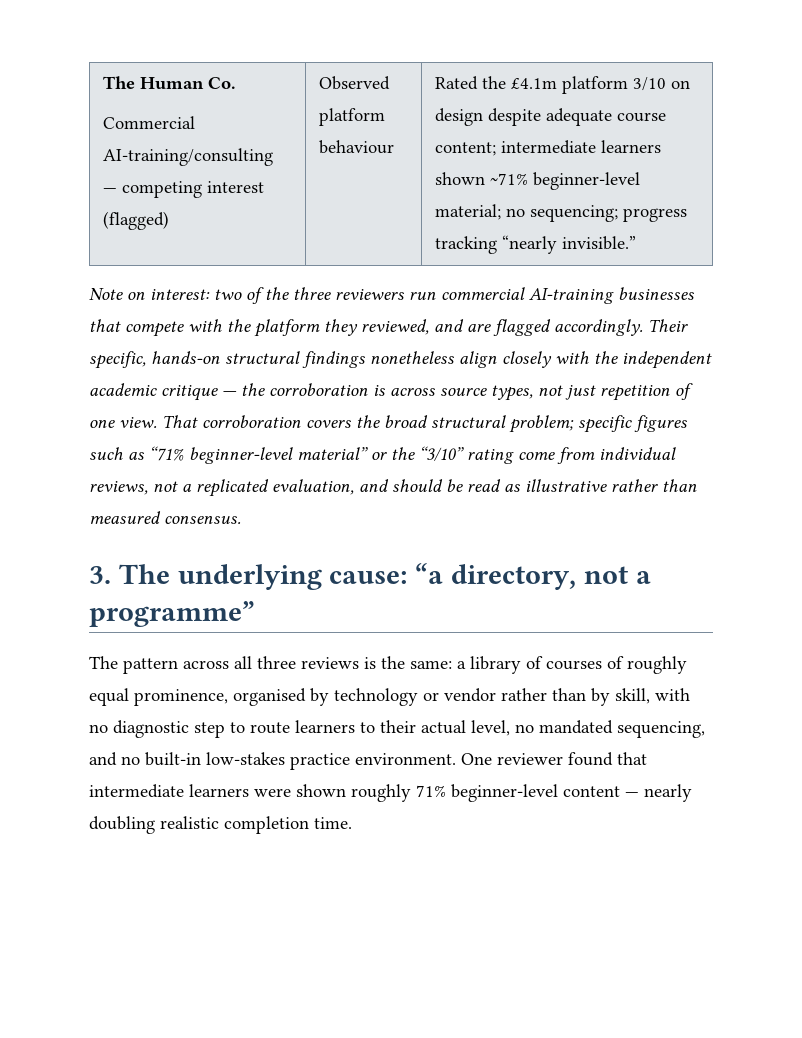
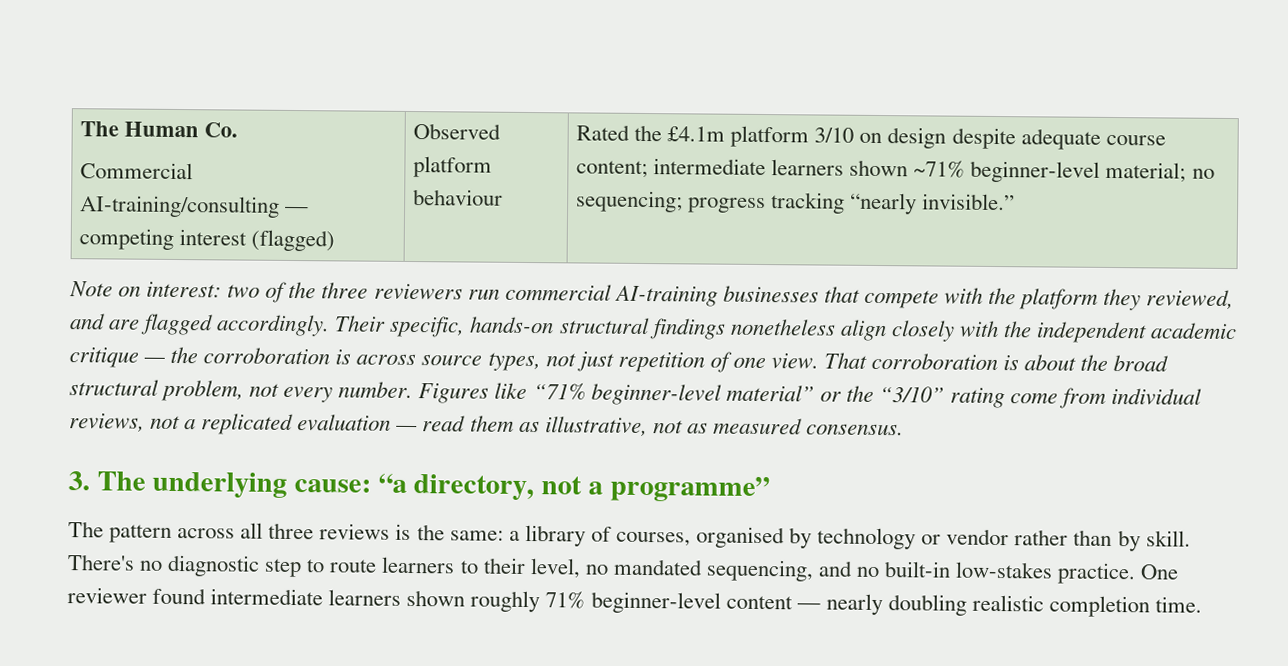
- That corroboration covers the broad structural problem; specific figures such as “71% beginner-level material” or the “3/10” rating come from individual reviews, not a replicated evaluation, and should be read as illustrative rather than measured consensus.
+ That corroboration is about the broad structural problem, not every number. Figures like “71% beginner-level material” or the “3/10” rating come from individual reviews, not a replicated evaluation — read them as illustrative, not as measured consensus.
- The pattern across all three reviews is the same: a library of courses of roughly equal prominence, organised by technology or vendor rather than by skill, with no diagnostic step to route learners to their actual level, no mandated sequencing, and no built-in low-stakes practice environment.
+ The pattern across all three reviews is the same: a library of courses, organised by technology or vendor rather than by skill. There's no diagnostic step to route learners to their level, no mandated sequencing, and no built-in low-stakes practice.
- One reviewer found that intermediate learners were shown roughly 71% beginner-level content — nearly doubling realistic completion time.
+ One reviewer found intermediate learners shown roughly 71% beginner-level content — nearly doubling realistic completion time.

